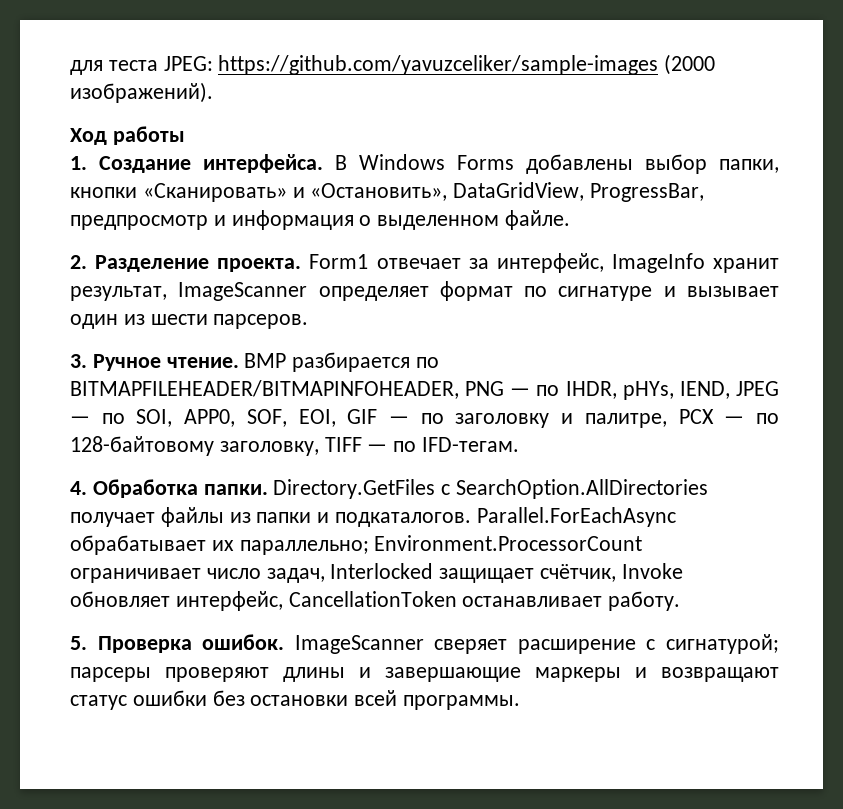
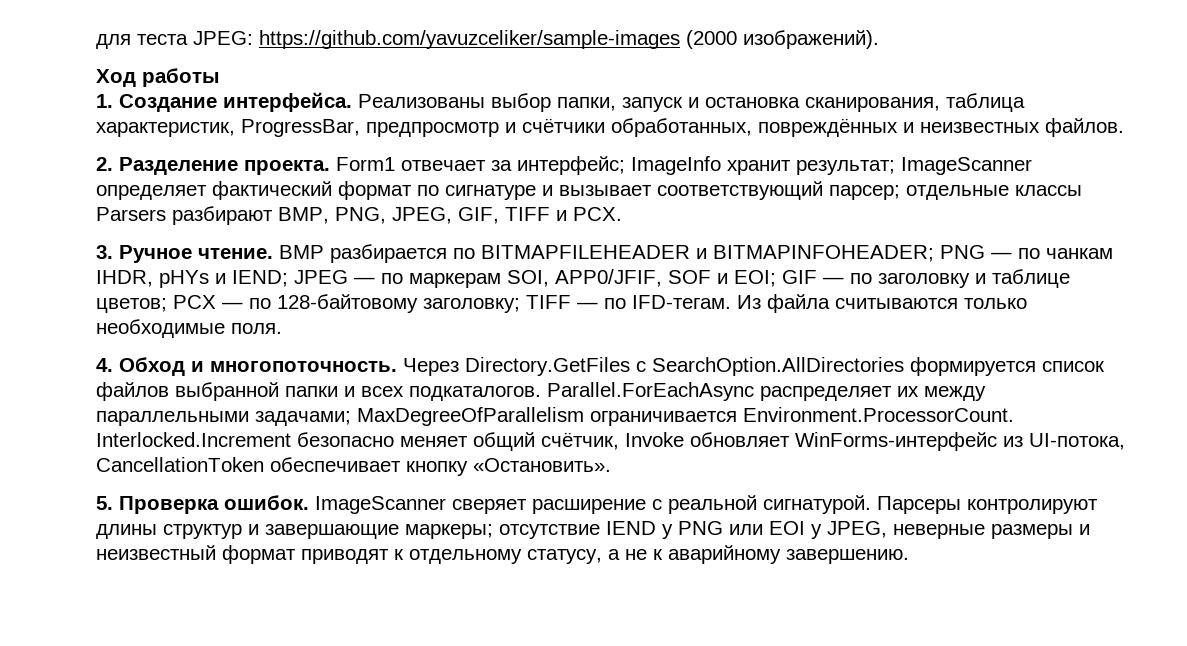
- В Windows Forms добавлены выбор папки, кнопки «Сканировать» и «Остановить», DataGridView, ProgressBar, предпросмотр и информация о выделенном файле.
+ Реализованы выбор папки, запуск и остановка сканирования, таблица характеристик, ProgressBar, предпросмотр и счётчики обработанных, повреждённых и неизвестных файлов.
- Form1 отвечает за интерфейс, ImageInfo хранит результат, ImageScanner определяет формат по сигнатуре и вызывает один из шести парсеров.
+ Form1 отвечает за интерфейс; ImageInfo хранит результат; ImageScanner определяет фактический формат по сигнатуре и вызывает соответствующий парсер; отдельные классы Parsers разбирают BMP, PNG, JPEG, GIF, TIFF и PCX.
- BMP разбирается по BITMAPFILEHEADER/BITMAPINFOHEADER, PNG — по IHDR, pHYs, IEND, JPEG — по SOI, APP0, SOF, EOI, GIF — по заголовку и палитре, PCX — по 128-байтовому заголовку, TIFF — по IFD-тегам.
- 4. Обработка папки. Directory.GetFiles с SearchOption.AllDirectories получает файлы из папки и подкаталогов.
+ BMP разбирается по BITMAPFILEHEADER и BITMAPINFOHEADER; PNG — по чанкам IHDR, pHYs и IEND; JPEG — по маркерам SOI, APP0/JFIF, SOF и EOI; GIF — по заголовку и таблице цветов; PCX — по 128-байтовому заголовку; TIFF — по IFD-тегам. Из файла считываются только необходимые поля.
+ 4. Обход и многопоточность. Через Directory.GetFiles с SearchOption.AllDirectories формируется список файлов выбранной папки и всех подкаталогов.
- Parallel.ForEachAsync обрабатывает их параллельно; Environment.ProcessorCount ограничивает число задач, Interlocked защищает счётчик, Invoke обновляет интерфейс, CancellationToken останавливает работу.
+ Parallel.ForEachAsync распределяет их между параллельными задачами; MaxDegreeOfParallelism ограничивается Environment.ProcessorCount. Interlocked.Increment безопасно меняет общий счётчик, Invoke обновляет WinForms-интерфейс из UI-потока, CancellationToken обеспечивает кнопку «Остановить».
- ImageScanner сверяет расширение с сигнатурой; парсеры проверяют длины и завершающие маркеры и возвращают статус ошибки без остановки всей программы.
+ ImageScanner сверяет расширение с реальной сигнатурой. Парсеры контролируют длины структур и завершающие маркеры; отсутствие IEND у PNG или EOI у JPEG, неверные размеры и неизвестный формат приводят к отдельному статусу, а не к аварийному завершению.

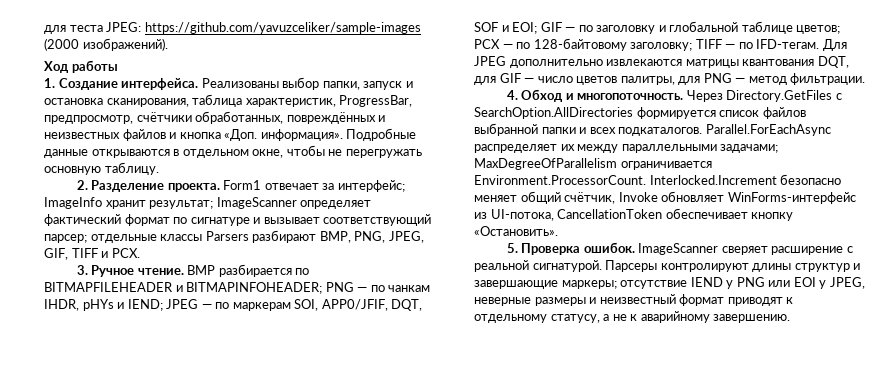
- Реализованы выбор папки, запуск и остановка сканирования, таблица характеристик, ProgressBar, предпросмотр и счётчики обработанных, повреждённых и неизвестных файлов.
+ Реализованы выбор папки, запуск и остановка сканирования, таблица характеристик, ProgressBar, предпросмотр, счётчики обработанных, повреждённых и неизвестных файлов и кнопка «Доп. информация». Подробные данные открываются в отдельном окне, чтобы не перегружать основную таблицу.
- BMP разбирается по BITMAPFILEHEADER и BITMAPINFOHEADER; PNG — по чанкам IHDR, pHYs и IEND; JPEG — по маркерам SOI, APP0/JFIF, SOF и EOI; GIF — по заголовку и таблице цветов; PCX — по 128-байтовому заголовку; TIFF — по IFD-тегам.
+ BMP разбирается по BITMAPFILEHEADER и BITMAPINFOHEADER; PNG — по чанкам IHDR, pHYs и IEND; JPEG — по маркерам SOI, APP0/JFIF, DQT, SOF и EOI; GIF — по заголовку и глобальной таблице цветов; PCX — по 128-байтовому заголовку; TIFF — по IFD-тегам.
- Из файла считываются только необходимые поля.
+ Для JPEG дополнительно извлекаются матрицы квантования DQT, для GIF — число цветов палитры, для PNG — метод фильтрации.

